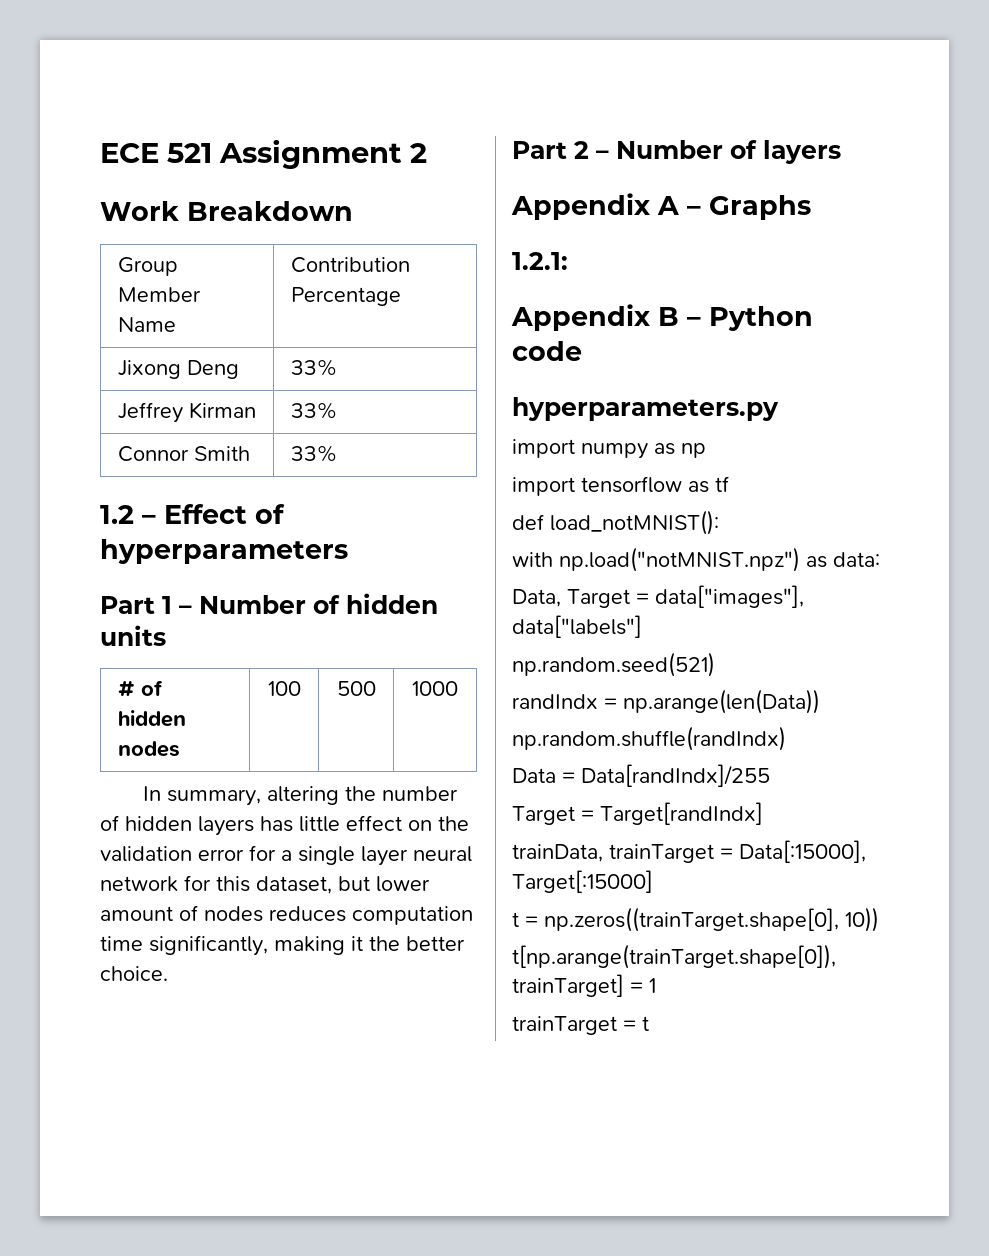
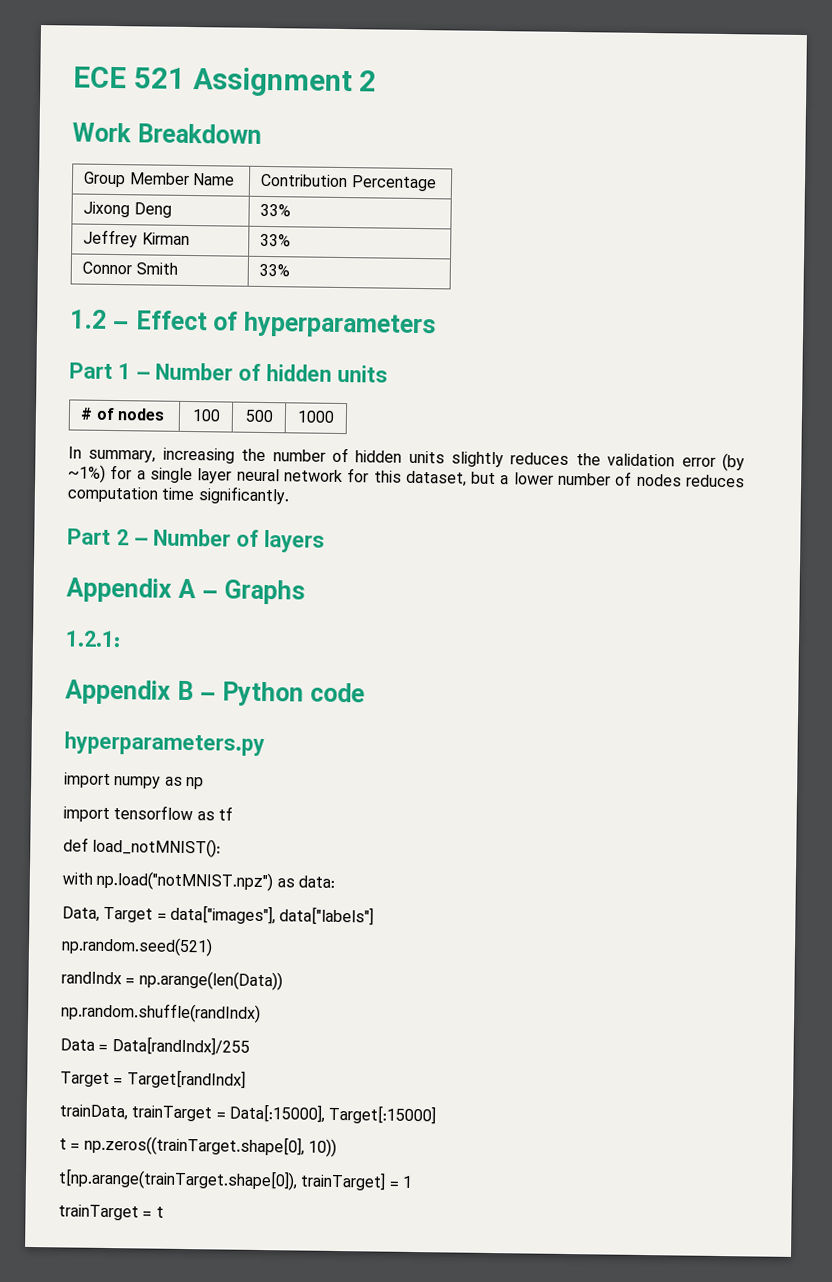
- # of hidden nodes | 100 | 500 | 1000
+ # of nodes | 100 | 500 | 1000
- In summary, altering the number of hidden layers has little effect on the validation error for a single layer neural network for this dataset, but lower amount of nodes reduces computation time significantly, making it the better choice.
+ In summary, increasing the number of hidden units slightly reduces the validation error (by ~1%) for a single layer neural network for this dataset, but a lower number of nodes reduces computation time significantly.

